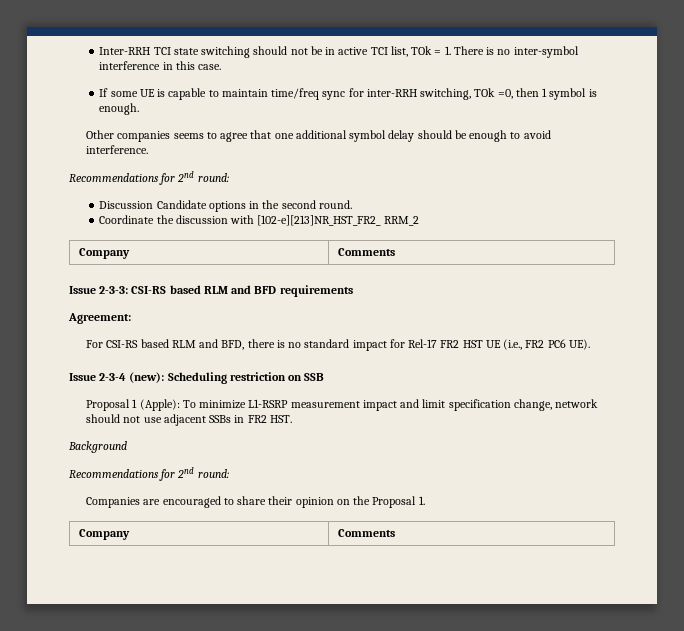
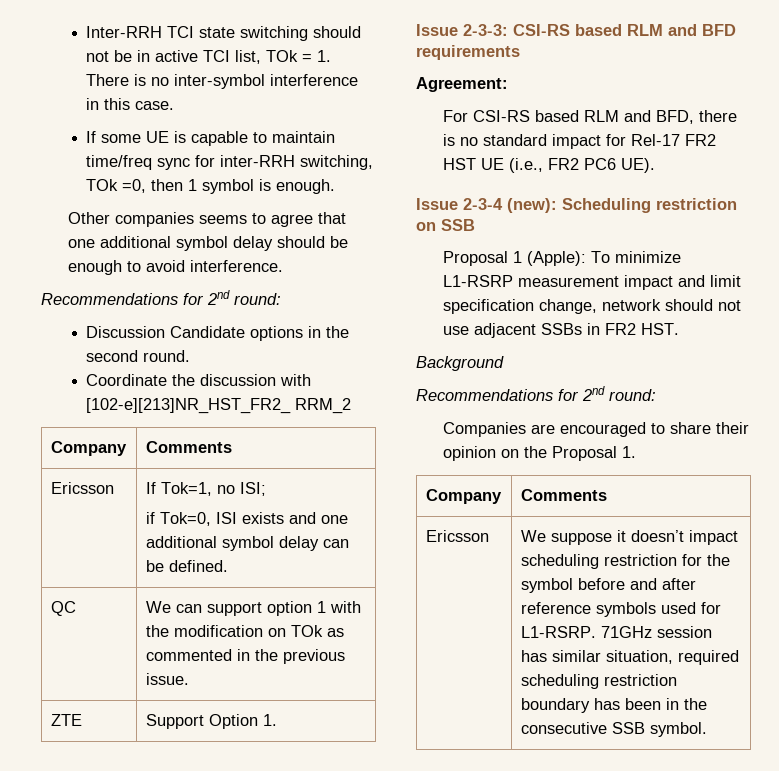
+ Ericsson | If Tok=1, no ISI;
+ if Tok=0, ISI exists and one additional symbol delay can be defined.
+ QC | We can support option 1 with the modification on TOk as commented in the previous issue.
+ ZTE | Support Option 1.
+ Ericsson | We suppose it doesn’t impact scheduling restriction for the symbol before and after reference symbols used for L1-RSRP. 71GHz session has similar situation, required scheduling restriction boundary has been in the consecutive SSB symbol.

